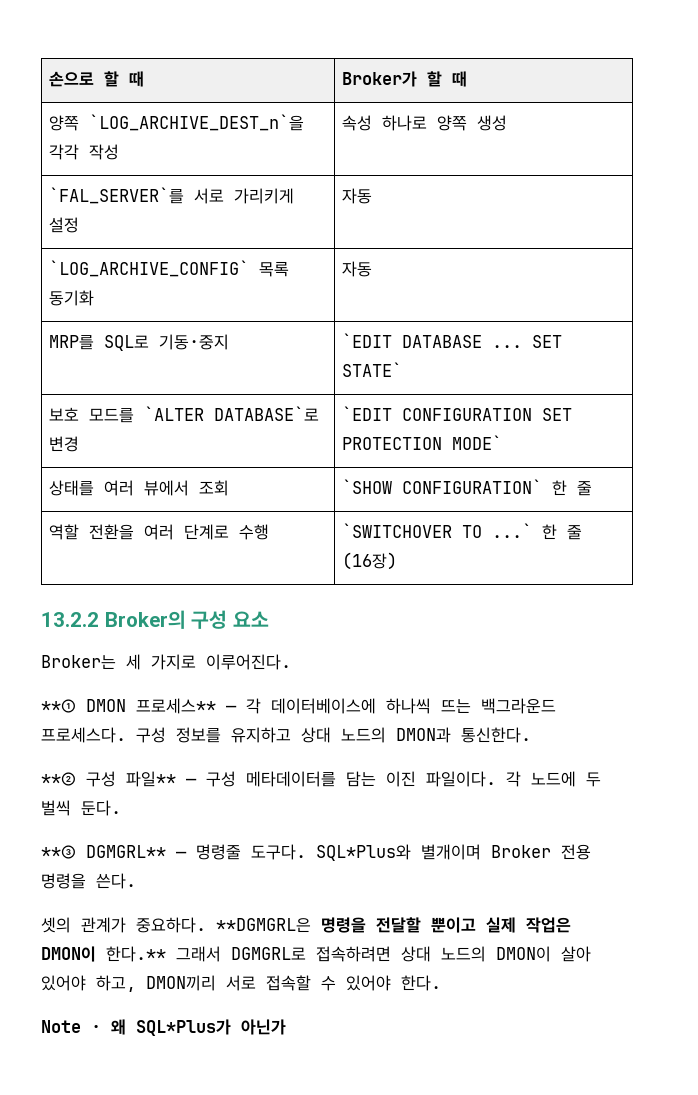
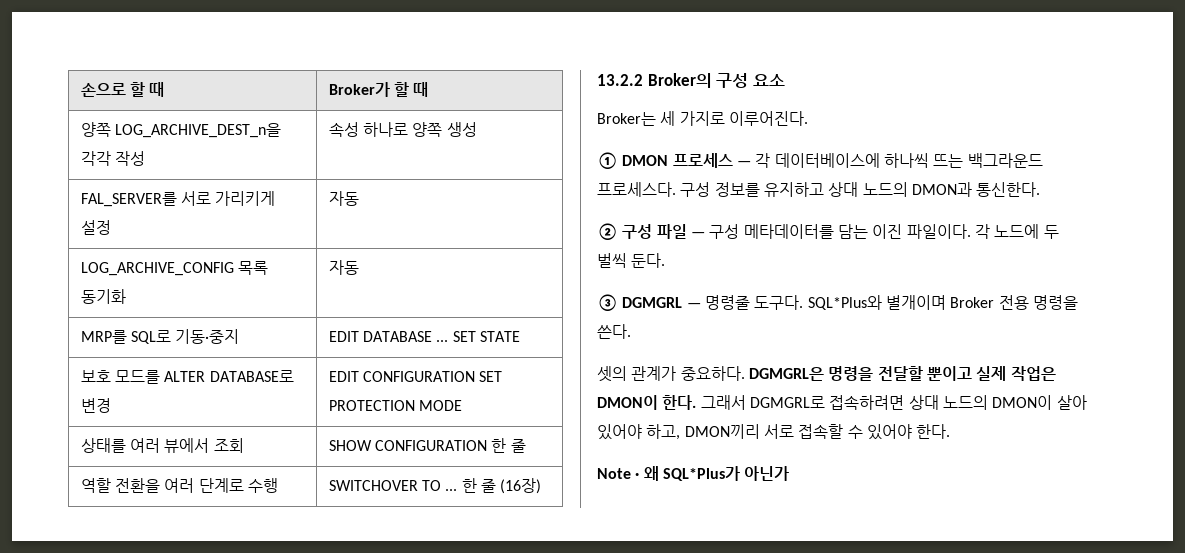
- 양쪽 `LOG_ARCHIVE_DEST_n`을 각각 작성 | 속성 하나로 양쪽 생성
+ 양쪽 LOG_ARCHIVE_DEST_n을 각각 작성 | 속성 하나로 양쪽 생성
- `FAL_SERVER`를 서로 가리키게 설정 | 자동
+ FAL_SERVER를 서로 가리키게 설정 | 자동
- `LOG_ARCHIVE_CONFIG` 목록 동기화 | 자동
+ LOG_ARCHIVE_CONFIG 목록 동기화 | 자동
- MRP를 SQL로 기동·중지 | `EDIT DATABASE ... SET STATE`
+ MRP를 SQL로 기동·중지 | EDIT DATABASE ... SET STATE
- 보호 모드를 `ALTER DATABASE`로 변경 | `EDIT CONFIGURATION SET PROTECTION MODE`
+ 보호 모드를 ALTER DATABASE로 변경 | EDIT CONFIGURATION SET PROTECTION MODE
- 상태를 여러 뷰에서 조회 | `SHOW CONFIGURATION` 한 줄
+ 상태를 여러 뷰에서 조회 | SHOW CONFIGURATION 한 줄
- 역할 전환을 여러 단계로 수행 | `SWITCHOVER TO ...` 한 줄 (16장)
+ 역할 전환을 여러 단계로 수행 | SWITCHOVER TO ... 한 줄 (16장)
- **① DMON 프로세스** — 각 데이터베이스에 하나씩 뜨는 백그라운드 프로세스다.
+ ① DMON 프로세스 — 각 데이터베이스에 하나씩 뜨는 백그라운드 프로세스다.
- **② 구성 파일** — 구성 메타데이터를 담는 이진 파일이다.
+ ② 구성 파일 — 구성 메타데이터를 담는 이진 파일이다.
- **③ DGMGRL** — 명령줄 도구다.
+ ③ DGMGRL — 명령줄 도구다.
- **DGMGRL은 명령을 전달할 뿐이고 실제 작업은 DMON이 한다.** 그래서 DGMGRL로 접속하려면 상대 노드의 DMON이 살아 있어야 하고, DMON끼리 서로 접속할 수 있어야 한다.
+ DGMGRL은 명령을 전달할 뿐이고 실제 작업은 DMON이 한다. 그래서 DGMGRL로 접속하려면 상대 노드의 DMON이 살아 있어야 하고, DMON끼리 서로 접속할 수 있어야 한다.

